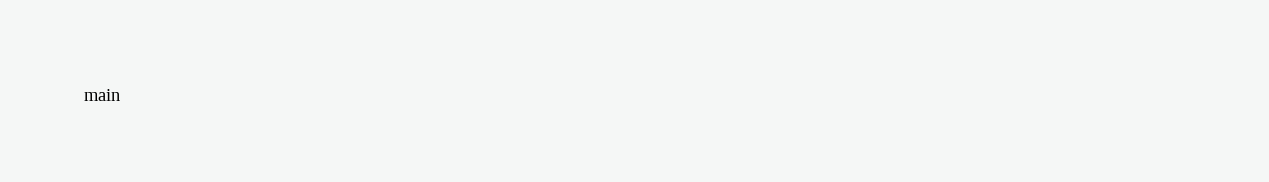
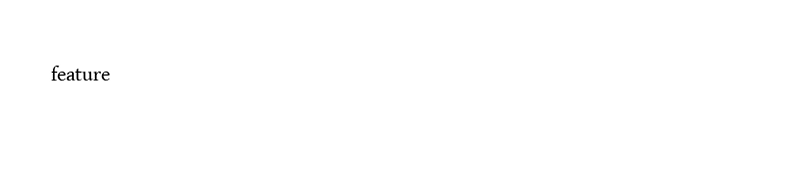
- main
+ feature

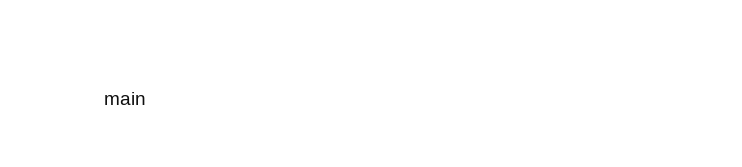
- feature
+ main

